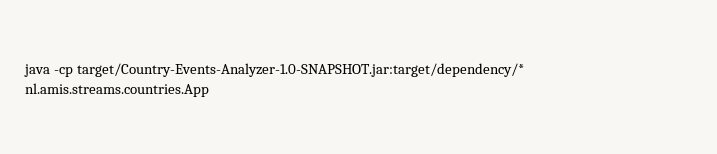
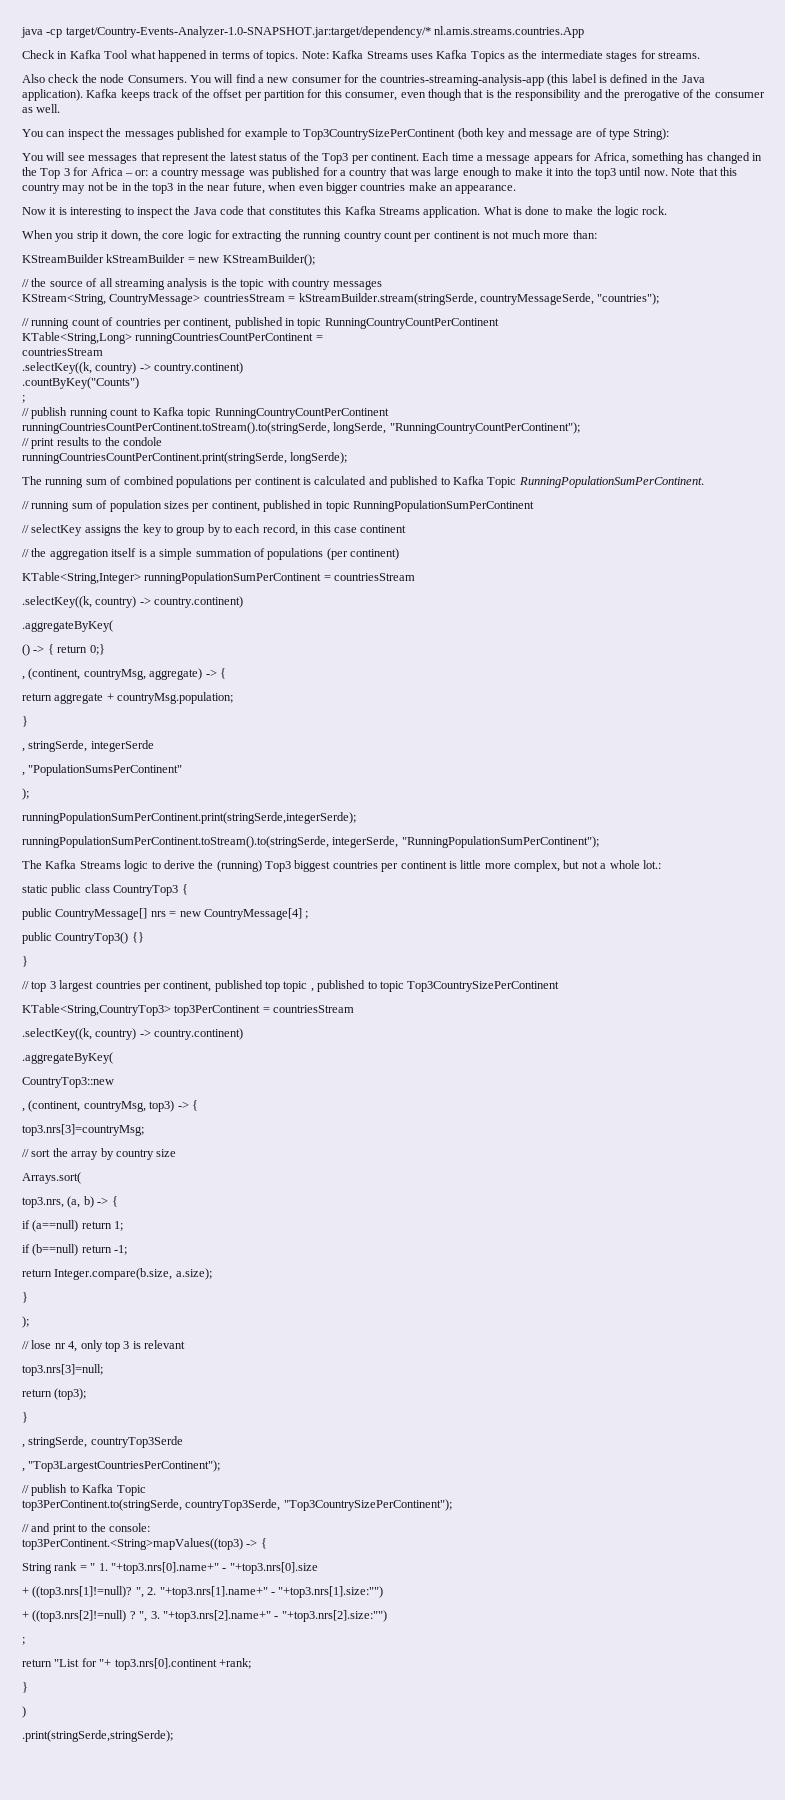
+ Check in Kafka Tool what happened in terms of topics. Note: Kafka Streams uses Kafka Topics as the intermediate stages for streams.
+ Also check the node Consumers. You will find a new consumer for the countries-streaming-analysis-app (this label is defined in the Java application). Kafka keeps track of the offset per partition for this consumer, even though that is the responsibility and the prerogative of the consumer as well.
+ You can inspect the messages published for example to Top3CountrySizePerContinent (both key and message are of type String):
+ You will see messages that represent the latest status of the Top3 per continent. Each time a message appears for Africa, something has changed in the Top 3 for Africa – or: a country message was published for a country that was large enough to make it into the top3 until now. Note that this country may not be in the top3 in the near future, when even bigger countries make an appearance.
+ Now it is interesting to inspect the Java code that constitutes this Kafka Streams application. What is done to make the logic rock.
+ When you strip it down, the core logic for extracting the running country count per continent is not much more than:
+ KStreamBuilder kStreamBuilder = new KStreamBuilder();
+ // the source of all streaming analysis is the topic with country messages
+ KStream<String, CountryMessage> countriesStream = kStreamBuilder.stream(stringSerde, countryMessageSerde, "countries");
+ // running count of countries per continent, published in topic RunningCountryCountPerContinent
+ KTable<String,Long> runningCountriesCountPerContinent =
+ countriesStream
+ .selectKey((k, country) -> country.continent)
+ .countByKey("Counts")
+ ;
+ // publish running count to Kafka topic RunningCountryCountPerContinent
+ runningCountriesCountPerContinent.toStream().to(stringSerde, longSerde, "RunningCountryCountPerContinent");
+ // print results to the condole
+ runningCountriesCountPerContinent.print(stringSerde, longSerde);
+ The running sum of combined populations per continent is calculated and published to Kafka Topic RunningPopulationSumPerContinent.
+ // running sum of population sizes per continent, published in topic RunningPopulationSumPerContinent
+ // selectKey assigns the key to group by to each record, in this case continent
+ // the aggregation itself is a simple summation of populations (per continent)
+ KTable<String,Integer> runningPopulationSumPerContinent = countriesStream
+ .selectKey((k, country) -> country.continent)
+ .aggregateByKey(
+ () -> { return 0;}
+ , (continent, countryMsg, aggregate) -> {
+ return aggregate + countryMsg.population;
+ }
+ , stringSerde, integerSerde
+ , "PopulationSumsPerContinent"
+ );
+ runningPopulationSumPerContinent.print(stringSerde,integerSerde);
+ runningPopulationSumPerContinent.toStream().to(stringSerde, integerSerde, "RunningPopulationSumPerContinent");
+ The Kafka Streams logic to derive the (running) Top3 biggest countries per continent is little more complex, but not a whole lot.:
+ static public class CountryTop3 {
+ public CountryMessage[] nrs = new CountryMessage[4] ;
+ public CountryTop3() {}
+ }
+ // top 3 largest countries per continent, published top topic , published to topic Top3CountrySizePerContinent
+ KTable<String,CountryTop3> top3PerContinent = countriesStream
+ .selectKey((k, country) -> country.continent)
+ .aggregateByKey(
+ CountryTop3::new
+ , (continent, countryMsg, top3) -> {
+ top3.nrs[3]=countryMsg;
+ // sort the array by country size
+ Arrays.sort(
+ top3.nrs, (a, b) -> {
+ if (a==null) return 1;
+ if (b==null) return -1;
+ return Integer.compare(b.size, a.size);
+ }
+ );
+ // lose nr 4, only top 3 is relevant
+ top3.nrs[3]=null;
+ return (top3);
+ }
+ , stringSerde, countryTop3Serde
+ , "Top3LargestCountriesPerContinent");
+ // publish to Kafka Topic
+ top3PerContinent.to(stringSerde, countryTop3Serde, "Top3CountrySizePerContinent");
+ // and print to the console:
+ top3PerContinent.<String>mapValues((top3) -> {
+ String rank = " 1. "+top3.nrs[0].name+" - "+top3.nrs[0].size
+ + ((top3.nrs[1]!=null)? ", 2. "+top3.nrs[1].name+" - "+top3.nrs[1].size:"")
+ + ((top3.nrs[2]!=null) ? ", 3. "+top3.nrs[2].name+" - "+top3.nrs[2].size:"")
+ ;
+ return "List for "+ top3.nrs[0].continent +rank;
+ }
+ )
+ .print(stringSerde,stringSerde);

